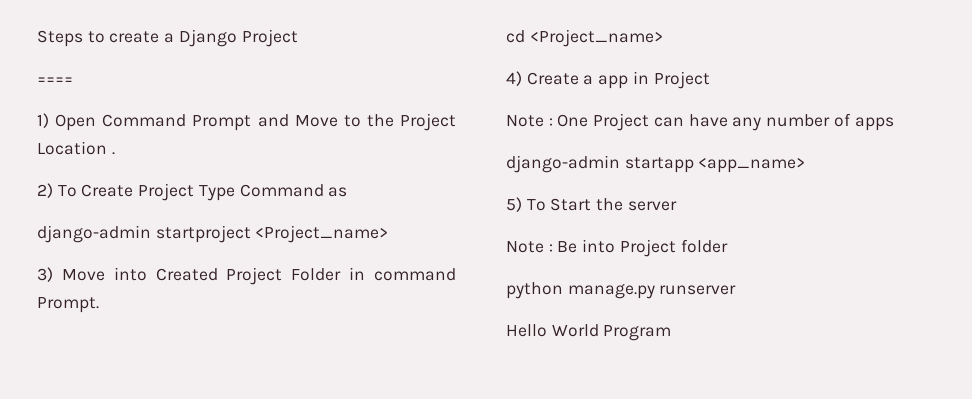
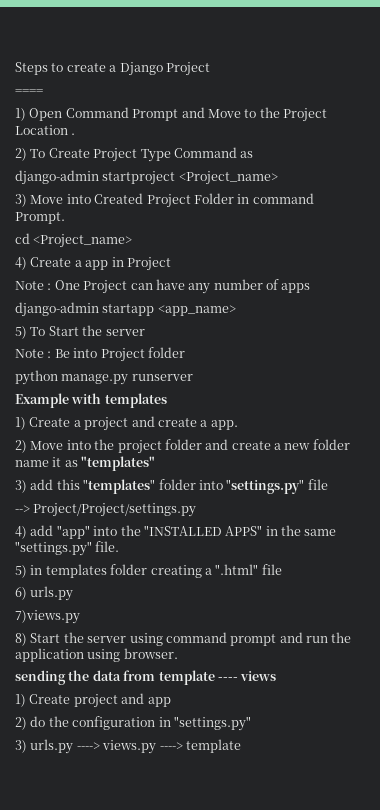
- Hello World Program
+ Example with templates
+ 1) Create a project and create a app.
+ 2) Move into the project folder and create a new folder name it as "templates"
+ 3) add this "templates" folder into "settings.py" file
+ --> Project/Project/settings.py
+ 4) add "app" into the "INSTALLED APPS" in the same "settings.py" file.
+ 5) in templates folder creating a ".html" file
+ 6) urls.py
+ 7)views.py
+ 8) Start the server using command prompt and run the application using browser.
+ sending the data from template ---- views
+ 1) Create project and app
+ 2) do the configuration in "settings.py"
+ 3) urls.py ----> views.py ----> template

